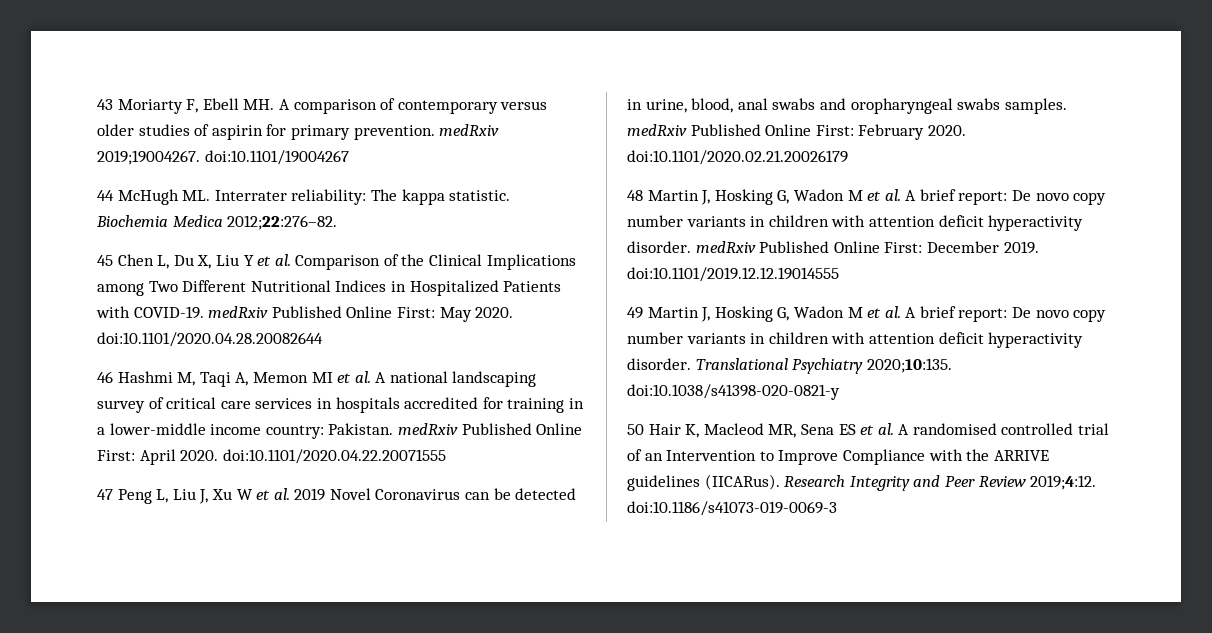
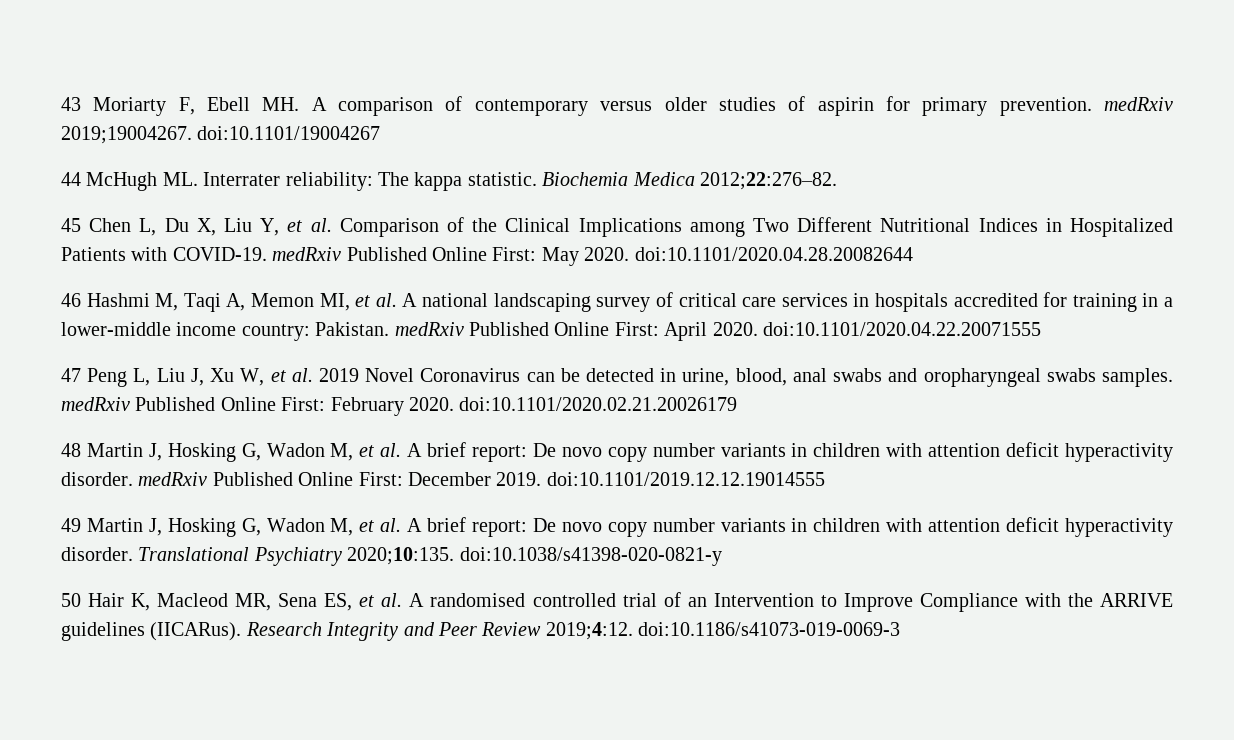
- 45 Chen L, Du X, Liu Y et al. Comparison of the Clinical Implications among Two Different Nutritional Indices in Hospitalized Patients with COVID-19. medRxiv Published Online First: May 2020. doi:10.1101/2020.04.28.20082644
+ 45 Chen L, Du X, Liu Y, et al. Comparison of the Clinical Implications among Two Different Nutritional Indices in Hospitalized Patients with COVID-19. medRxiv Published Online First: May 2020. doi:10.1101/2020.04.28.20082644
- 46 Hashmi M, Taqi A, Memon MI et al. A national landscaping survey of critical care services in hospitals accredited for training in a lower-middle income country: Pakistan. medRxiv Published Online First: April 2020. doi:10.1101/2020.04.22.20071555
+ 46 Hashmi M, Taqi A, Memon MI, et al. A national landscaping survey of critical care services in hospitals accredited for training in a lower-middle income country: Pakistan. medRxiv Published Online First: April 2020. doi:10.1101/2020.04.22.20071555
- 47 Peng L, Liu J, Xu W et al. 2019 Novel Coronavirus can be detected in urine, blood, anal swabs and oropharyngeal swabs samples. medRxiv Published Online First: February 2020. doi:10.1101/2020.02.21.20026179
+ 47 Peng L, Liu J, Xu W, et al. 2019 Novel Coronavirus can be detected in urine, blood, anal swabs and oropharyngeal swabs samples. medRxiv Published Online First: February 2020. doi:10.1101/2020.02.21.20026179
- 48 Martin J, Hosking G, Wadon M et al. A brief report: De novo copy number variants in children with attention deficit hyperactivity disorder. medRxiv Published Online First: December 2019. doi:10.1101/2019.12.12.19014555
+ 48 Martin J, Hosking G, Wadon M, et al. A brief report: De novo copy number variants in children with attention deficit hyperactivity disorder. medRxiv Published Online First: December 2019. doi:10.1101/2019.12.12.19014555
- 49 Martin J, Hosking G, Wadon M et al. A brief report: De novo copy number variants in children with attention deficit hyperactivity disorder.
+ 49 Martin J, Hosking G, Wadon M, et al. A brief report: De novo copy number variants in children with attention deficit hyperactivity disorder.
- 50 Hair K, Macleod MR, Sena ES et al. A randomised controlled trial of an Intervention to Improve Compliance with the ARRIVE guidelines (IICARus).
+ 50 Hair K, Macleod MR, Sena ES, et al. A randomised controlled trial of an Intervention to Improve Compliance with the ARRIVE guidelines (IICARus).

